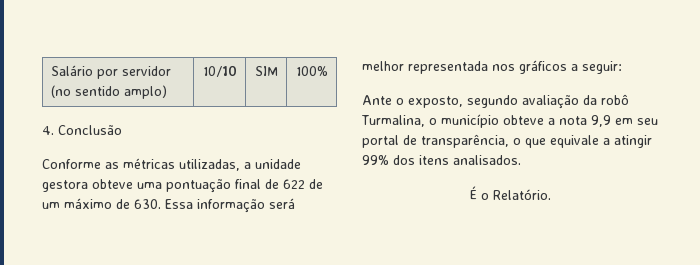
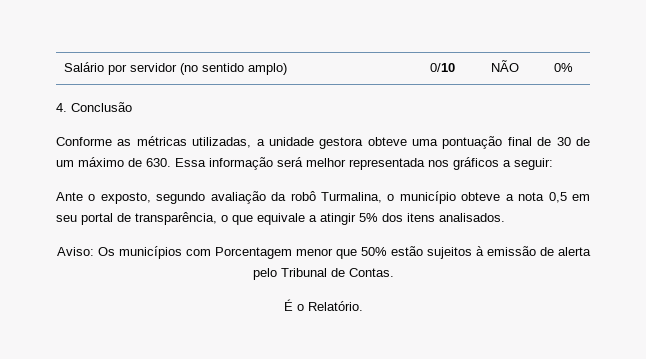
- Salário por servidor (no sentido amplo) | 10/10 | SIM | 100%
+ Salário por servidor (no sentido amplo) | 0/10 | NÃO | 0%
- Conforme as métricas utilizadas, a unidade gestora obteve uma pontuação final de 622 de um máximo de 630. Essa informação será melhor representada nos gráficos a seguir:
+ Conforme as métricas utilizadas, a unidade gestora obteve uma pontuação final de 30 de um máximo de 630. Essa informação será melhor representada nos gráficos a seguir:
- Ante o exposto, segundo avaliação da robô Turmalina, o município obteve a nota 9,9 em seu portal de transparência, o que equivale a atingir 99% dos itens analisados.
+ Ante o exposto, segundo avaliação da robô Turmalina, o município obteve a nota 0,5 em seu portal de transparência, o que equivale a atingir 5% dos itens analisados.
+ Aviso: Os municípios com Porcentagem menor que 50% estão sujeitos à emissão de alerta pelo Tribunal de Contas.

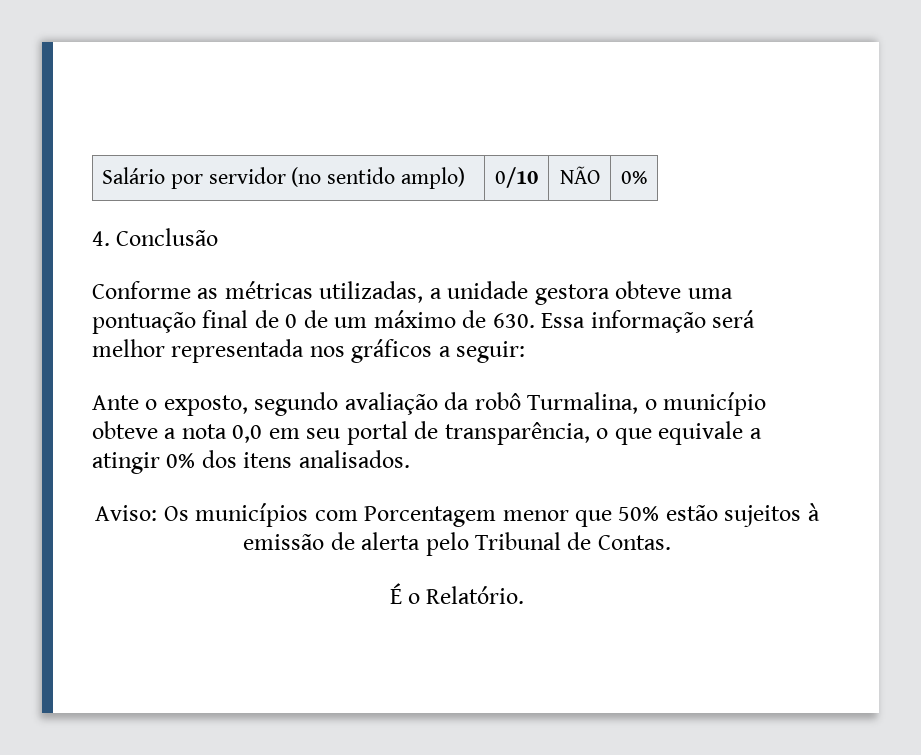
- Conforme as métricas utilizadas, a unidade gestora obteve uma pontuação final de 30 de um máximo de 630. Essa informação será melhor representada nos gráficos a seguir:
+ Conforme as métricas utilizadas, a unidade gestora obteve uma pontuação final de 0 de um máximo de 630. Essa informação será melhor representada nos gráficos a seguir:
- Ante o exposto, segundo avaliação da robô Turmalina, o município obteve a nota 0,5 em seu portal de transparência, o que equivale a atingir 5% dos itens analisados.
+ Ante o exposto, segundo avaliação da robô Turmalina, o município obteve a nota 0,0 em seu portal de transparência, o que equivale a atingir 0% dos itens analisados.

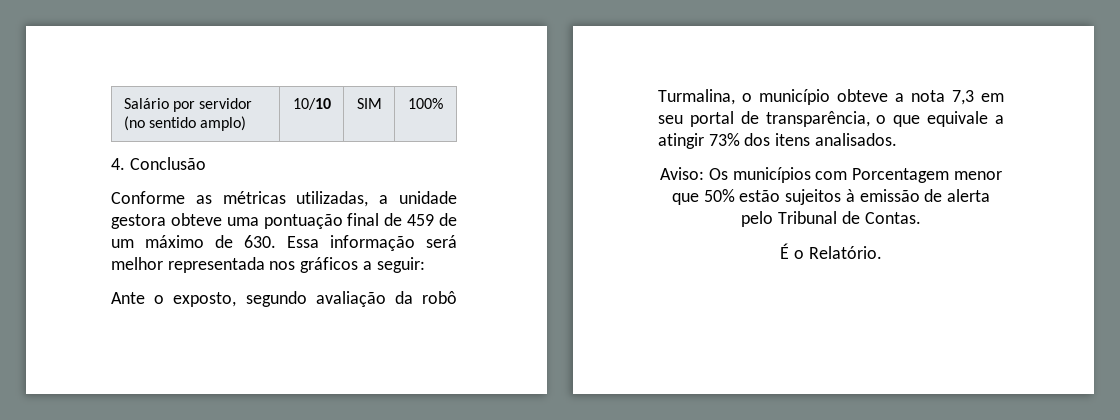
- Salário por servidor (no sentido amplo) | 0/10 | NÃO | 0%
+ Salário por servidor (no sentido amplo) | 10/10 | SIM | 100%
- Conforme as métricas utilizadas, a unidade gestora obteve uma pontuação final de 0 de um máximo de 630. Essa informação será melhor representada nos gráficos a seguir:
+ Conforme as métricas utilizadas, a unidade gestora obteve uma pontuação final de 459 de um máximo de 630. Essa informação será melhor representada nos gráficos a seguir:
- Ante o exposto, segundo avaliação da robô Turmalina, o município obteve a nota 0,0 em seu portal de transparência, o que equivale a atingir 0% dos itens analisados.
+ Ante o exposto, segundo avaliação da robô Turmalina, o município obteve a nota 7,3 em seu portal de transparência, o que equivale a atingir 73% dos itens analisados.

